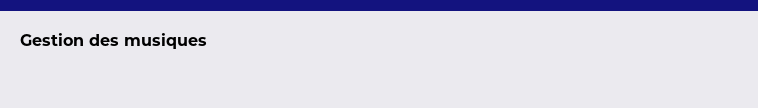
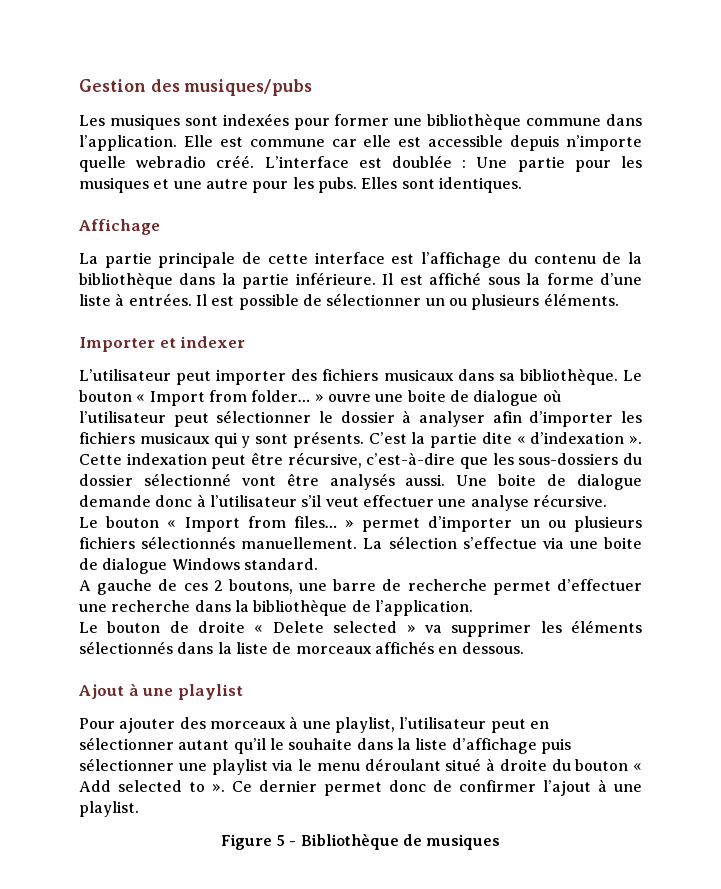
- Gestion des musiques
+ Gestion des musiques/pubs
+ Les musiques sont indexées pour former une bibliothèque commune dans l’application. Elle est commune car elle est accessible depuis n’importe quelle webradio créé. L’interface est doublée : Une partie pour les musiques et une autre pour les pubs. Elles sont identiques.
+ Affichage
+ La partie principale de cette interface est l’affichage du contenu de la bibliothèque dans la partie inférieure. Il est affiché sous la forme d’une liste à entrées. Il est possible de sélectionner un ou plusieurs éléments.
+ Importer et indexer
+ L’utilisateur peut importer des fichiers musicaux dans sa bibliothèque. Le bouton « Import from folder… » ouvre une boite de dialogue où l’utilisateur peut sélectionner le dossier à analyser afin d’importer les fichiers musicaux qui y sont présents. C’est la partie dite « d’indexation ». Cette indexation peut être récursive, c’est-à-dire que les sous-dossiers du dossier sélectionné vont être analysés aussi. Une boite de dialogue demande donc à l’utilisateur s’il veut effectuer une analyse récursive.
+ Le bouton « Import from files… » permet d’importer un ou plusieurs fichiers sélectionnés manuellement. La sélection s’effectue via une boite de dialogue Windows standard.
+ A gauche de ces 2 boutons, une barre de recherche permet d’effectuer une recherche dans la bibliothèque de l’application.
+ Le bouton de droite « Delete selected » va supprimer les éléments sélectionnés dans la liste de morceaux affichés en dessous.
+ Ajout à une playlist
+ Pour ajouter des morceaux à une playlist, l’utilisateur peut en sélectionner autant qu’il le souhaite dans la liste d’affichage puis sélectionner une playlist via le menu déroulant situé à droite du bouton « Add selected to ». Ce dernier permet donc de confirmer l’ajout à une playlist.
+ Figure 5 - Bibliothèque de musiques

